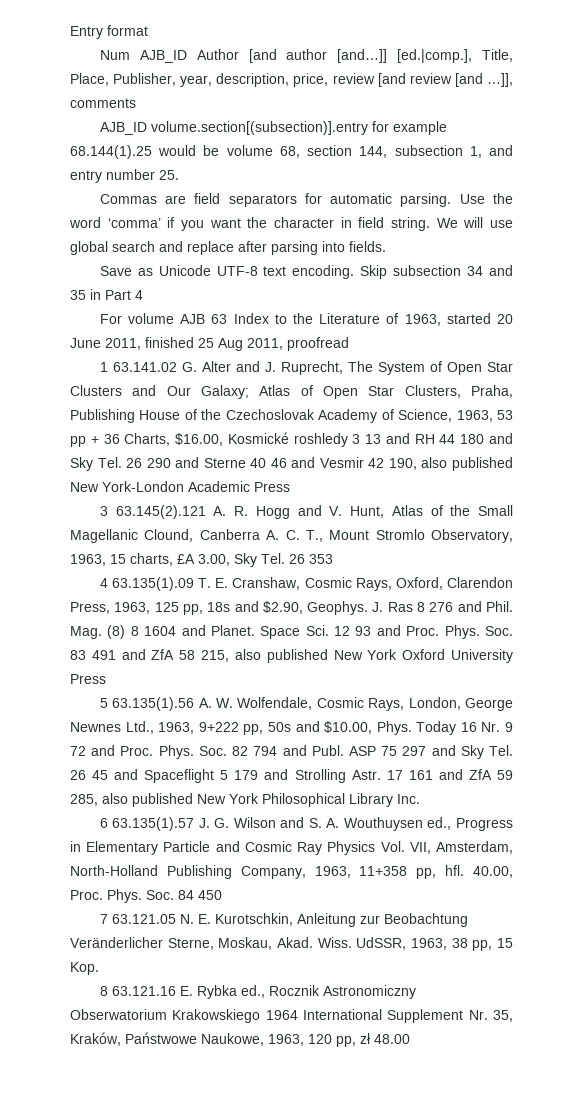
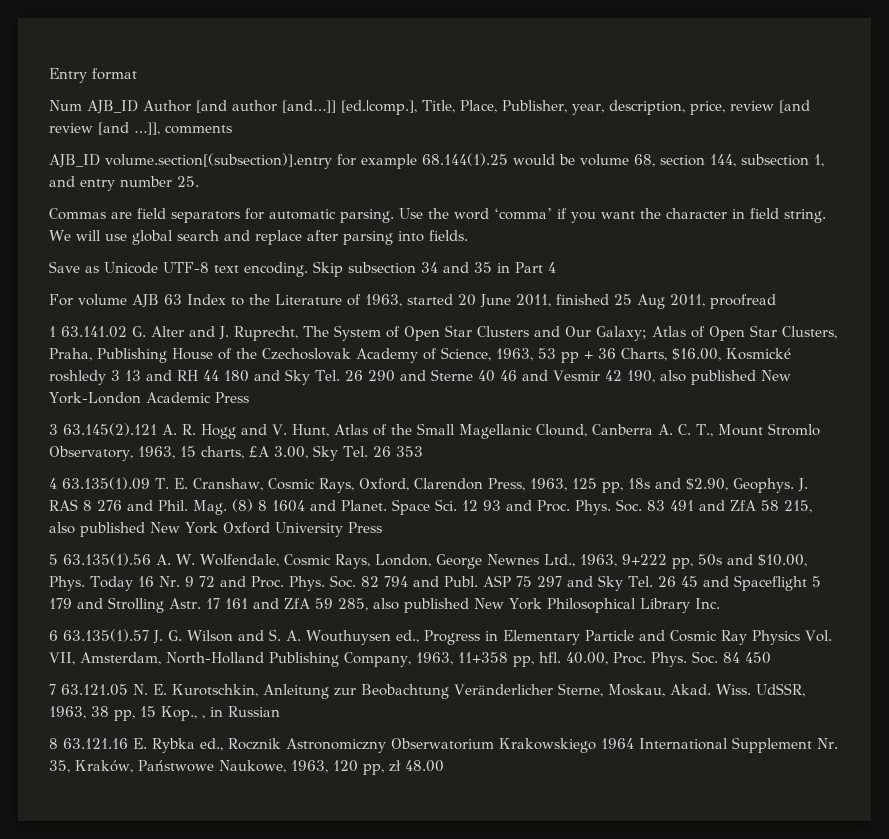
- J. Ras 8 276 and Phil.
+ J. RAS 8 276 and Phil.
- UdSSR, 1963, 38 pp, 15 Kop.
+ UdSSR, 1963, 38 pp, 15 Kop., , in Russian

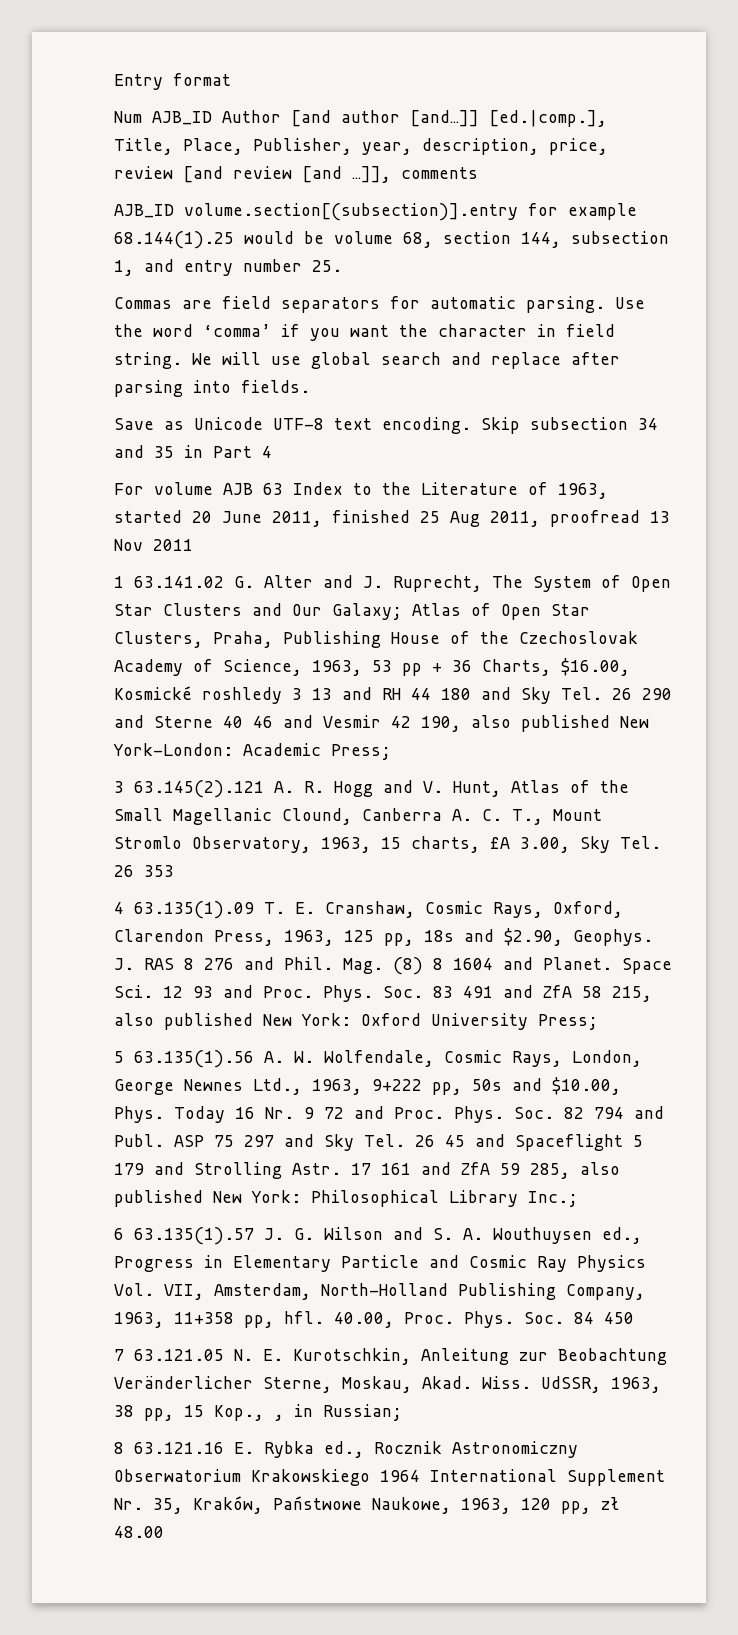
- For volume AJB 63 Index to the Literature of 1963, started 20 June 2011, finished 25 Aug 2011, proofread
+ For volume AJB 63 Index to the Literature of 1963, started 20 June 2011, finished 25 Aug 2011, proofread 13 Nov 2011
- Atlas of Open Star Clusters, Praha, Publishing House of the Czechoslovak Academy of Science, 1963, 53 pp + 36 Charts, $16.00, Kosmické roshledy 3 13 and RH 44 180 and Sky Tel. 26 290 and Sterne 40 46 and Vesmir 42 190, also published New York-London Academic Press
+ Atlas of Open Star Clusters, Praha, Publishing House of the Czechoslovak Academy of Science, 1963, 53 pp + 36 Charts, $16.00, Kosmické roshledy 3 13 and RH 44 180 and Sky Tel. 26 290 and Sterne 40 46 and Vesmir 42 190, also published New York-London: Academic Press;
- Soc. 83 491 and ZfA 58 215, also published New York Oxford University Press
+ Soc. 83 491 and ZfA 58 215, also published New York: Oxford University Press;
- 17 161 and ZfA 59 285, also published New York Philosophical Library Inc.
+ 17 161 and ZfA 59 285, also published New York: Philosophical Library Inc.;
- UdSSR, 1963, 38 pp, 15 Kop., , in Russian
+ UdSSR, 1963, 38 pp, 15 Kop., , in Russian;

